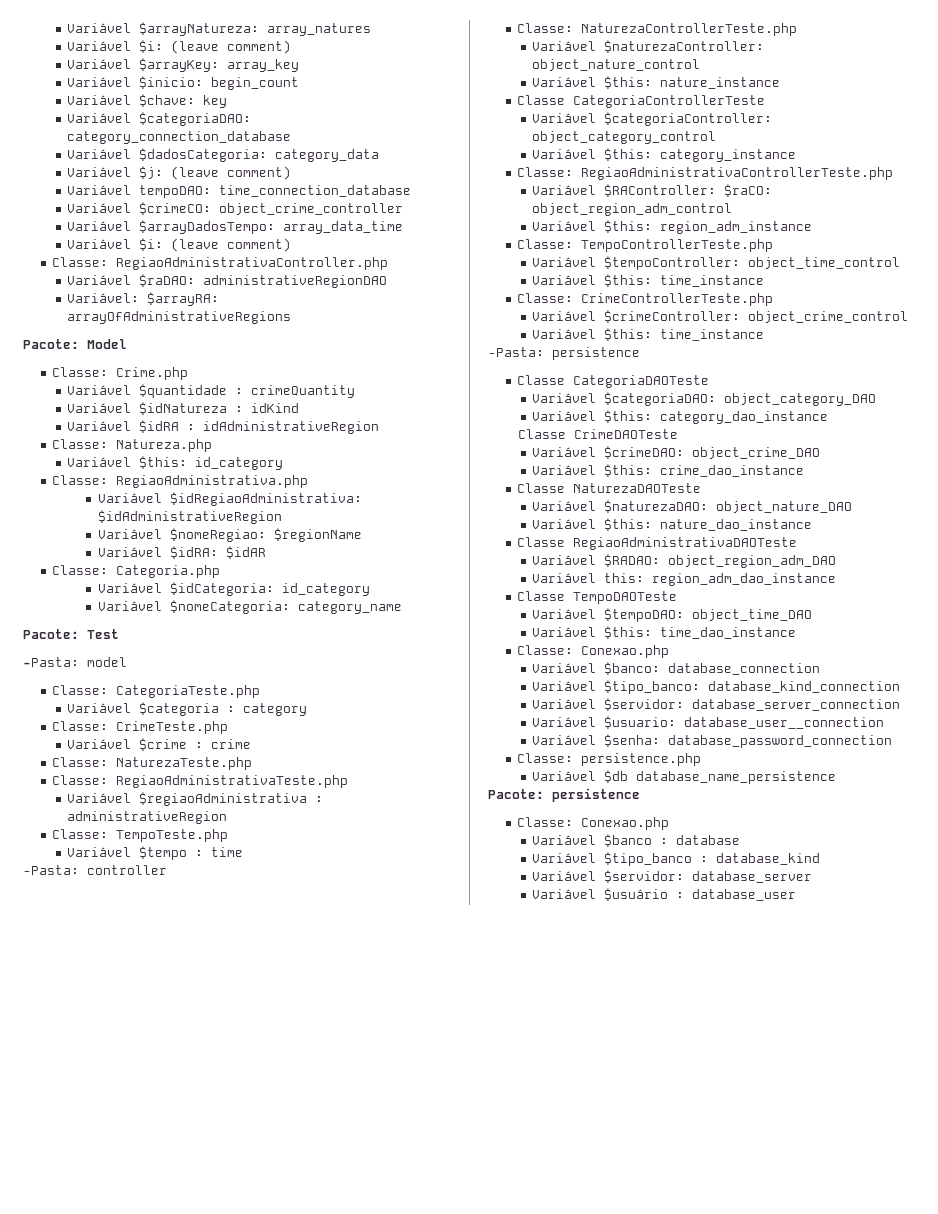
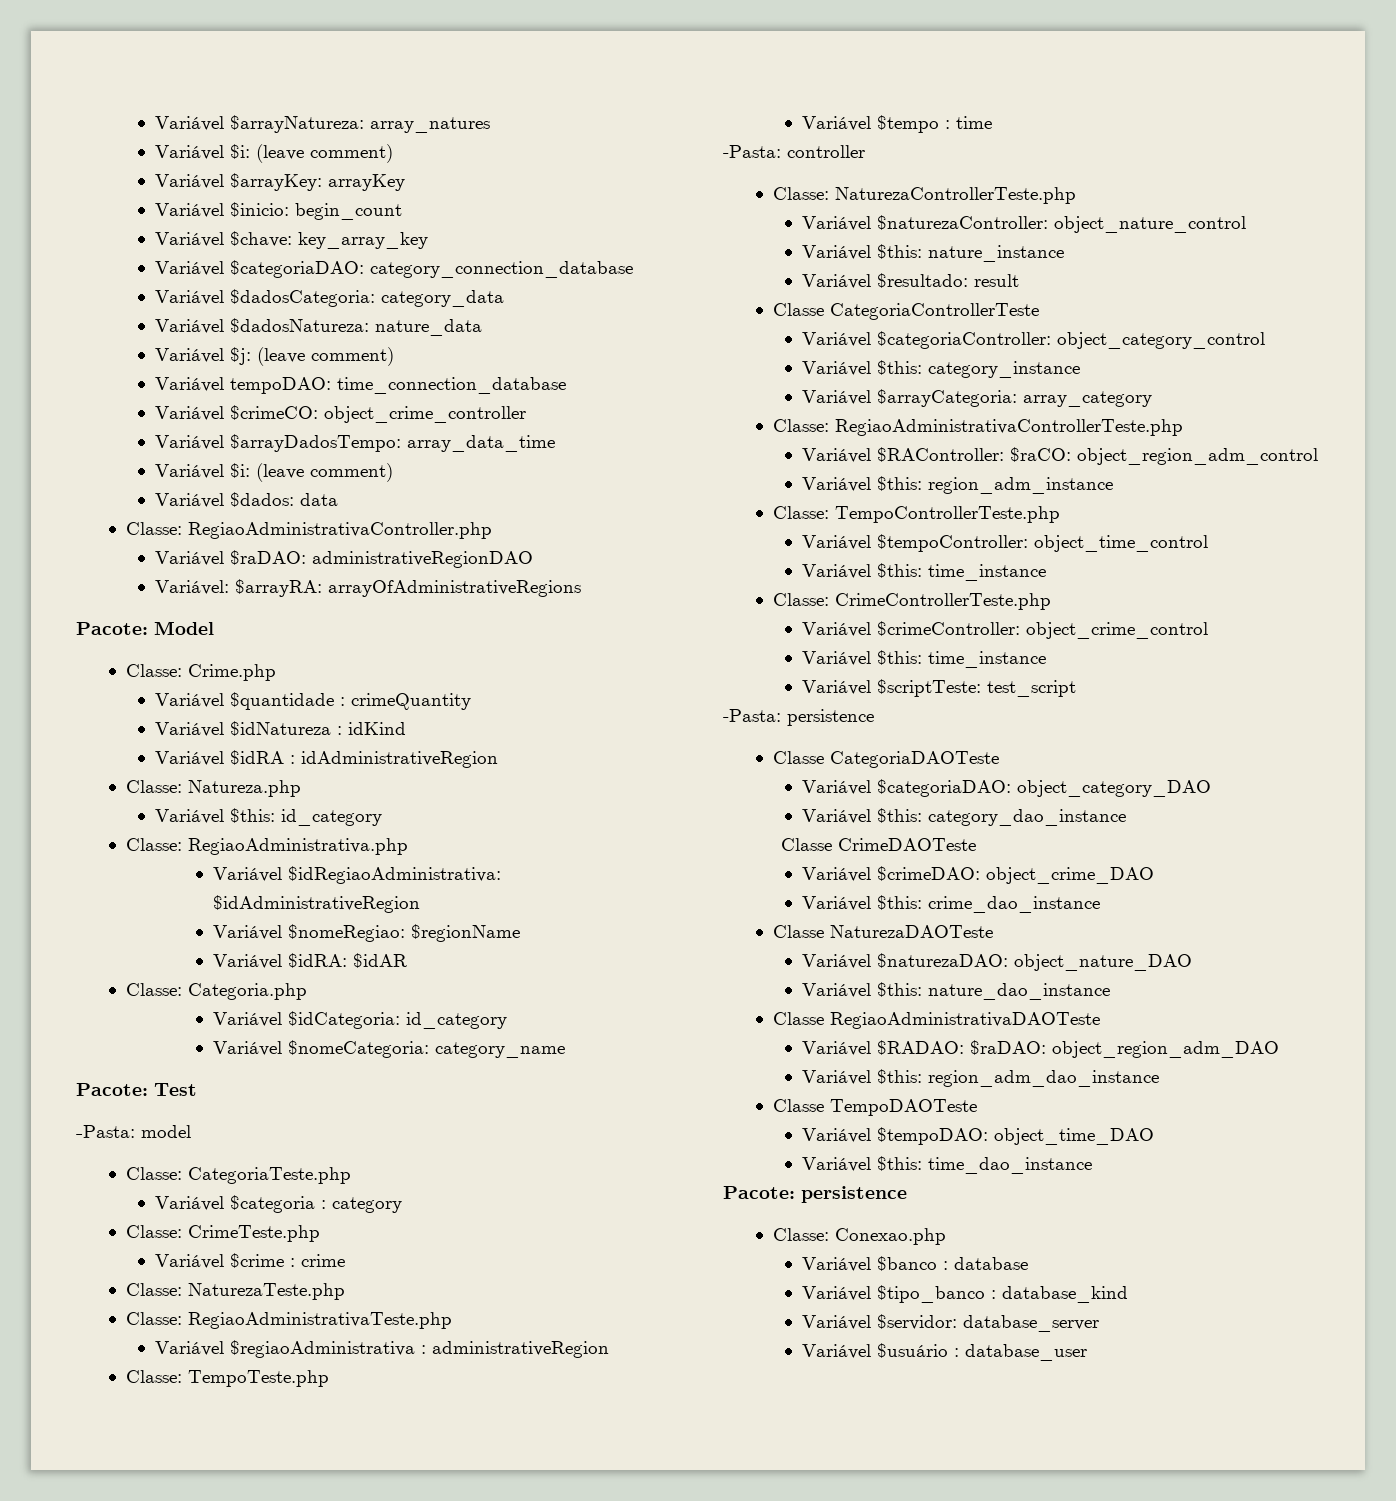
- Variável $arrayKey: array_key
+ Variável $arrayKey: arrayKey
- Variável $chave: key
+ Variável $chave: key_array_key
+ Variável $dadosNatureza: nature_data
+ Variável $dados: data
+ Variável $resultado: result
+ Variável $arrayCategoria: array_category
+ Variável $scriptTeste: test_script
- Variável $RADAO: object_region_adm_DAO
+ Variável $RADAO: $raDAO: object_region_adm_DAO
- Variável this: region_adm_dao_instance
+ Variável $this: region_adm_dao_instance
  Variável $this: time_dao_instance
- Classe: Conexao.php
- Variável $banco: database_connection
- Variável $tipo_banco: database_kind_connection
- Variável $servidor: database_server_connection
- Variável $usuario: database_user__connection
- Variável $senha: database_password_connection
- Classe: persistence.php
- Variável $db database_name_persistence

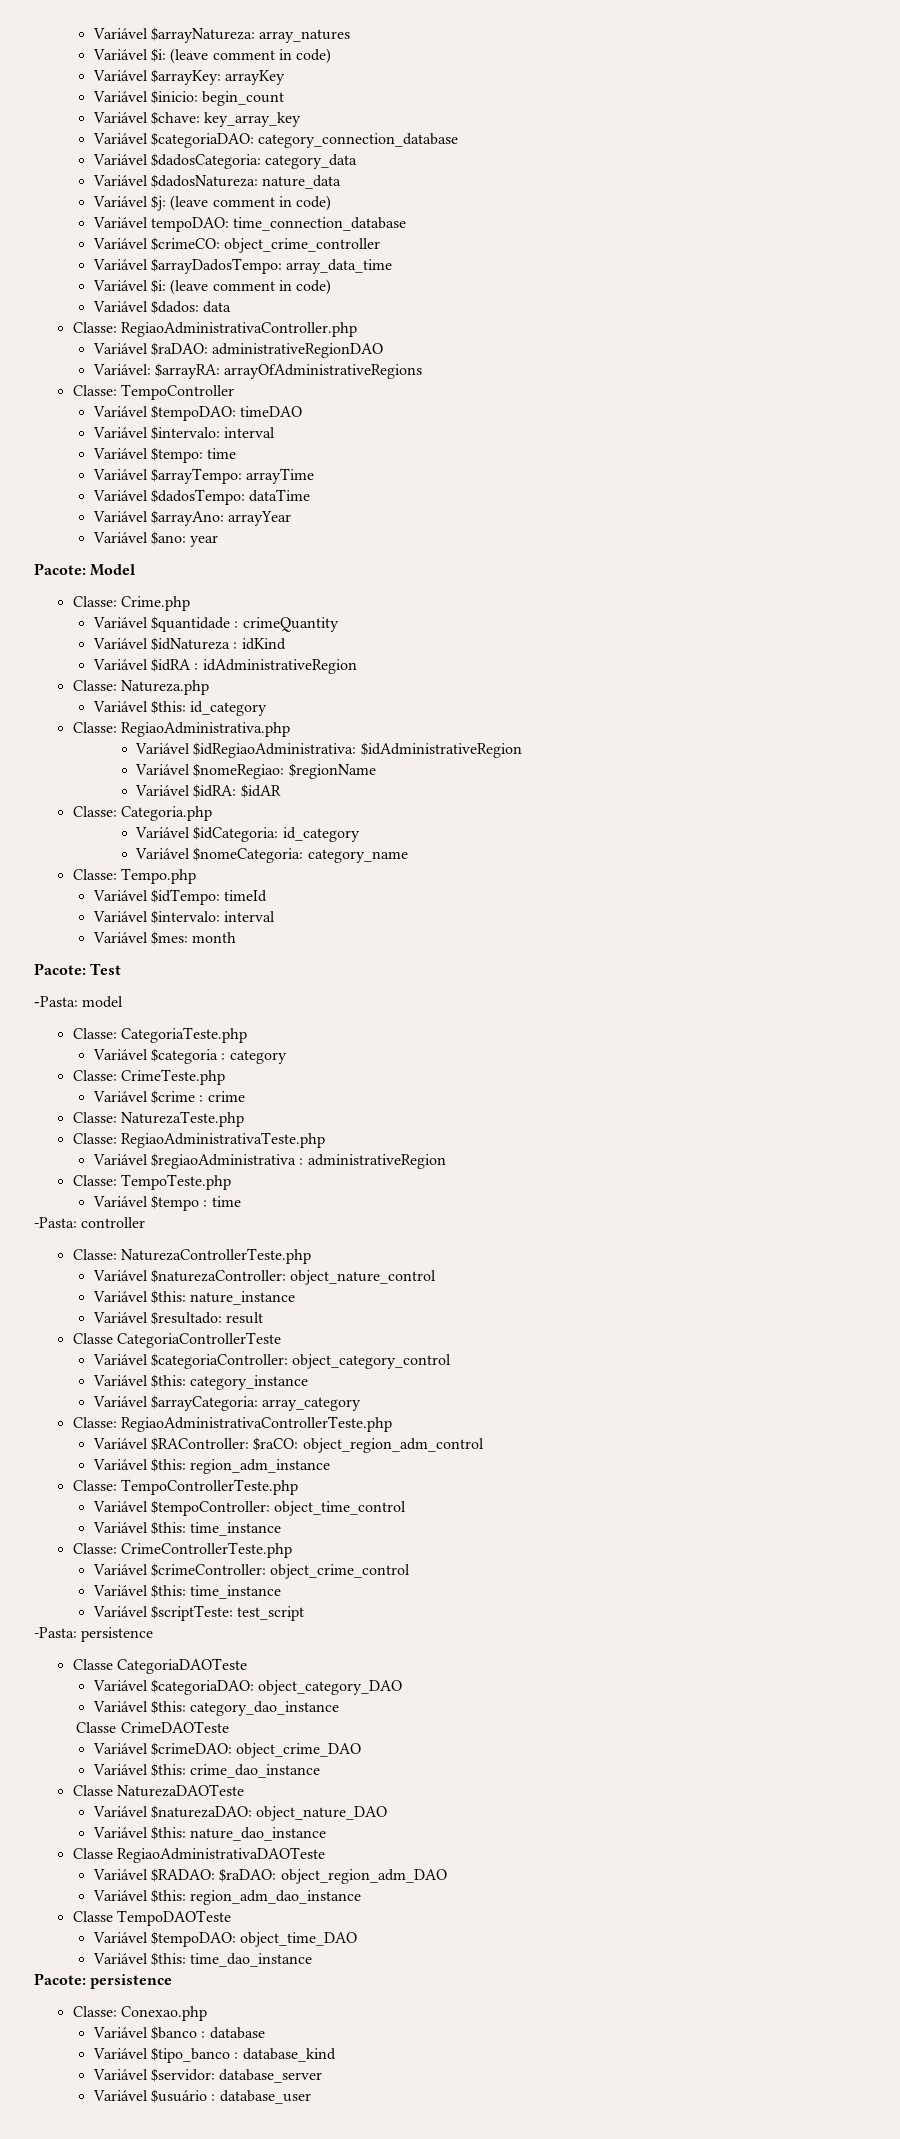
  Variável $arrayNatureza: array_natures
- Variável $i: (leave comment)
+ Variável $i: (leave comment in code)
- Variável $j: (leave comment)
+ Variável $j: (leave comment in code)
  Variável $arrayDadosTempo: array_data_time
- Variável $i: (leave comment)
+ Variável $i: (leave comment in code)
+ Classe: TempoController
+ Variável $tempoDAO: timeDAO
+ Variável $intervalo: interval
+ Variável $tempo: time
+ Variável $arrayTempo: arrayTime
+ Variável $dadosTempo: dataTime
+ Variável $arrayAno: arrayYear
+ Variável $ano: year
+ Classe: Tempo.php
+ Variável $idTempo: timeId
+ Variável $intervalo: interval
+ Variável $mes: month

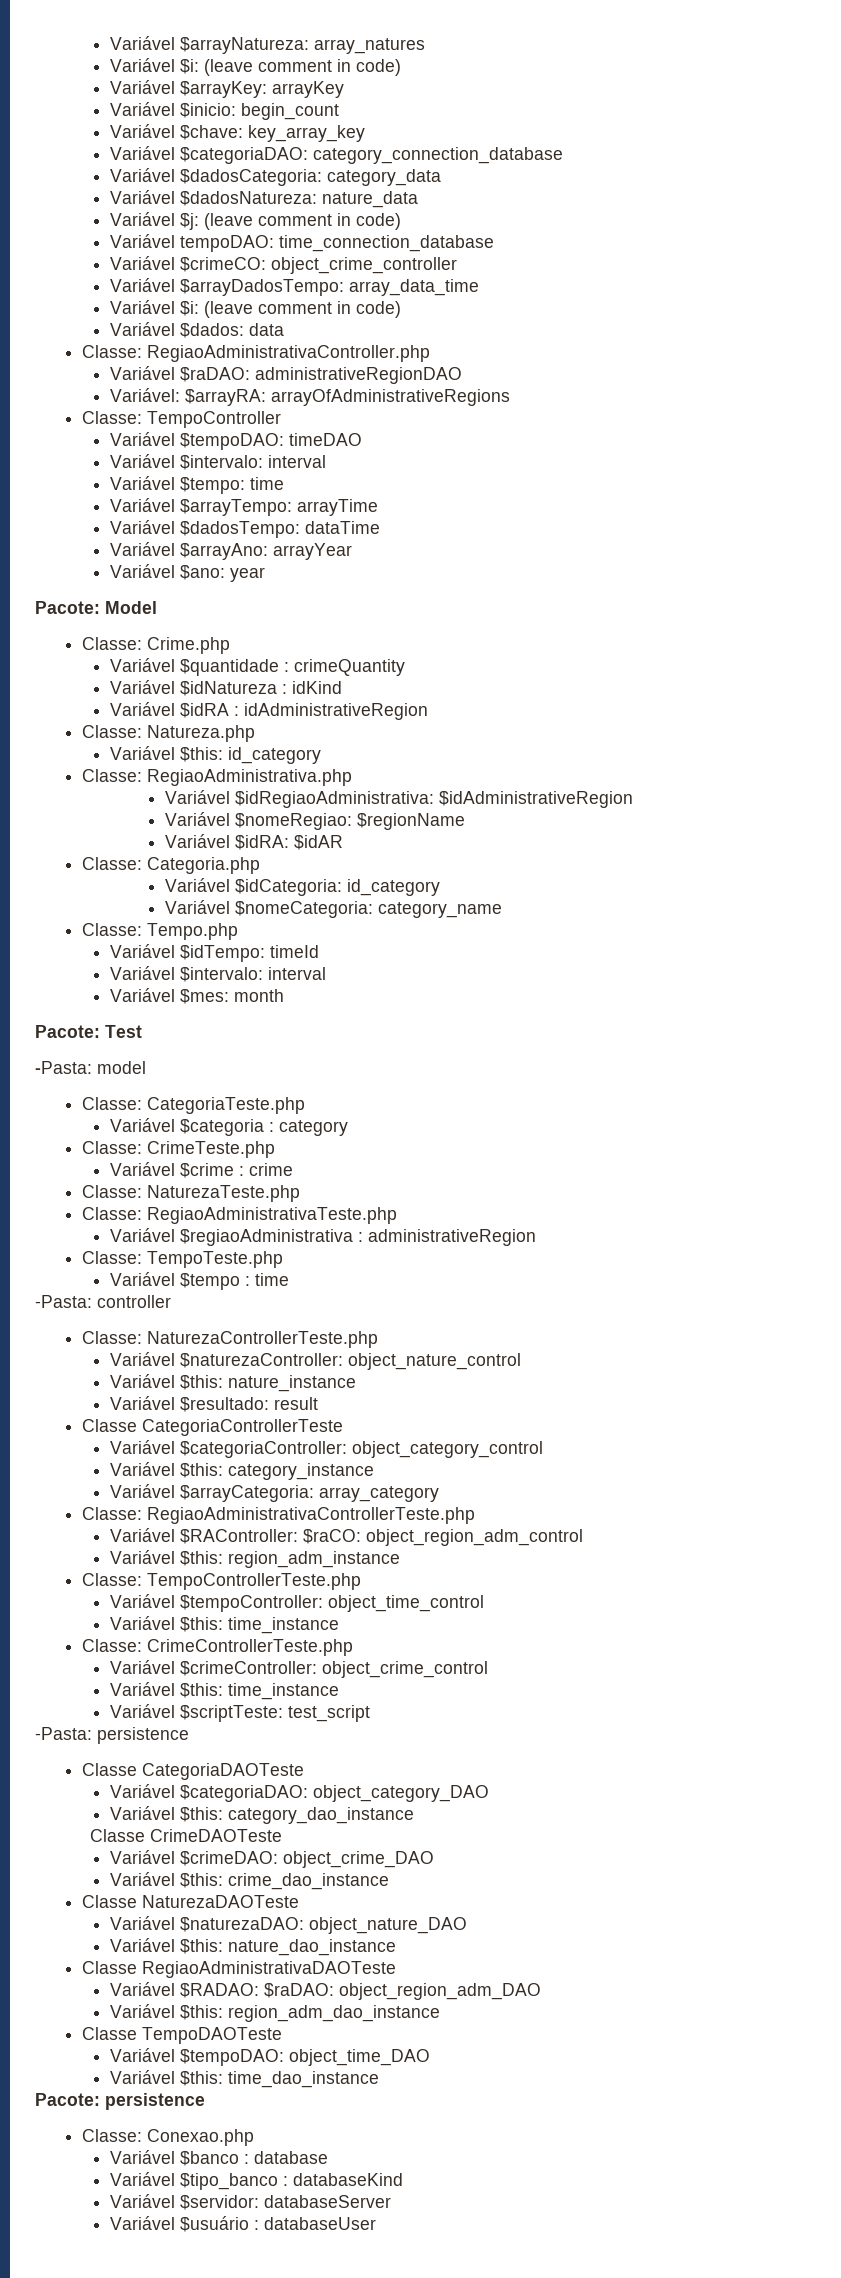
- Variável $tipo_banco : database_kind
+ Variável $tipo_banco : databaseKind
- Variável $servidor: database_server
+ Variável $servidor: databaseServer
- Variável $usuário : database_user
+ Variável $usuário : databaseUser

